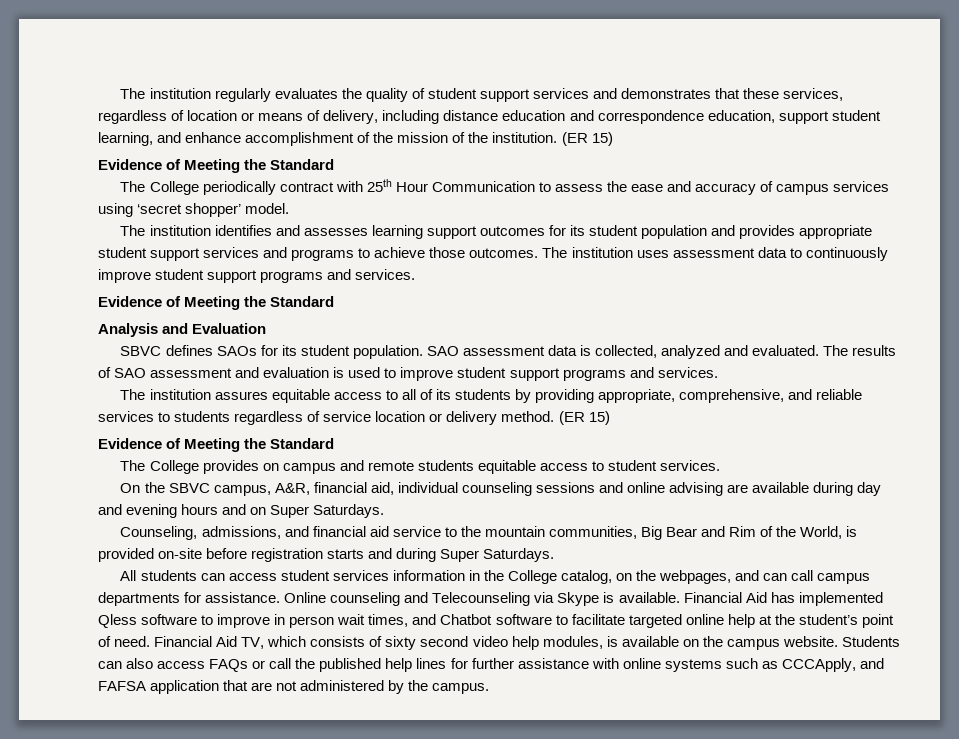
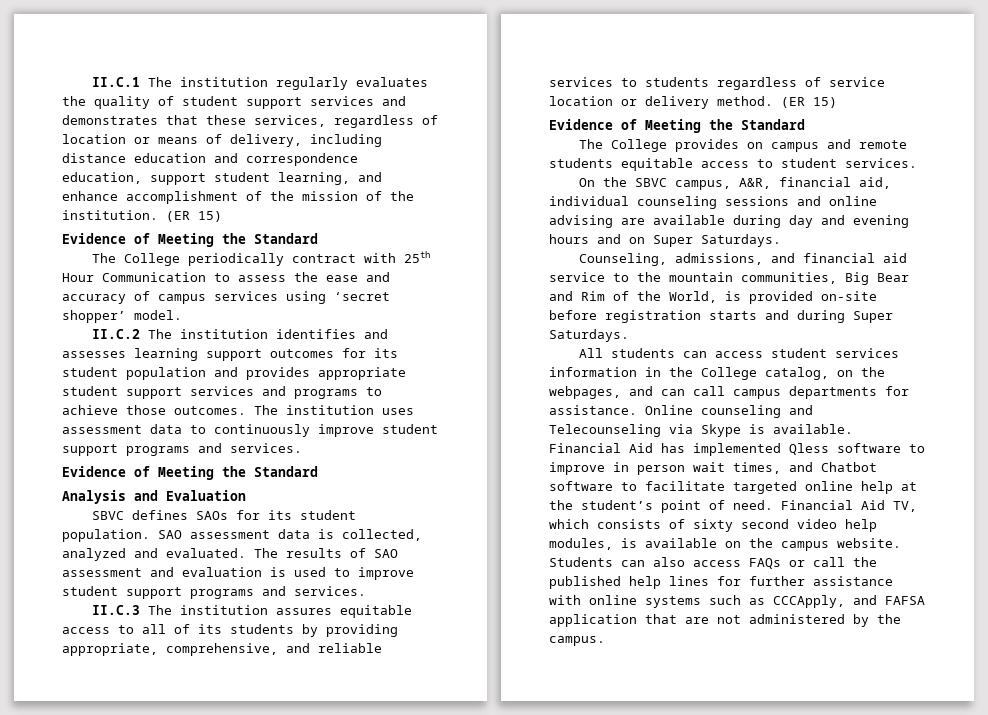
- The institution regularly evaluates the quality of student support services and demonstrates that these services, regardless of location or means of delivery, including distance education and correspondence education, support student learning, and enhance accomplishment of the mission of the institution.
+ II.C.1 The institution regularly evaluates the quality of student support services and demonstrates that these services, regardless of location or means of delivery, including distance education and correspondence education, support student learning, and enhance accomplishment of the mission of the institution.
- The institution identifies and assesses learning support outcomes for its student population and provides appropriate student support services and programs to achieve those outcomes.
+ II.C.2 The institution identifies and assesses learning support outcomes for its student population and provides appropriate student support services and programs to achieve those outcomes.
- The institution assures equitable access to all of its students by providing appropriate, comprehensive, and reliable services to students regardless of service location or delivery method.
+ II.C.3 The institution assures equitable access to all of its students by providing appropriate, comprehensive, and reliable services to students regardless of service location or delivery method.

